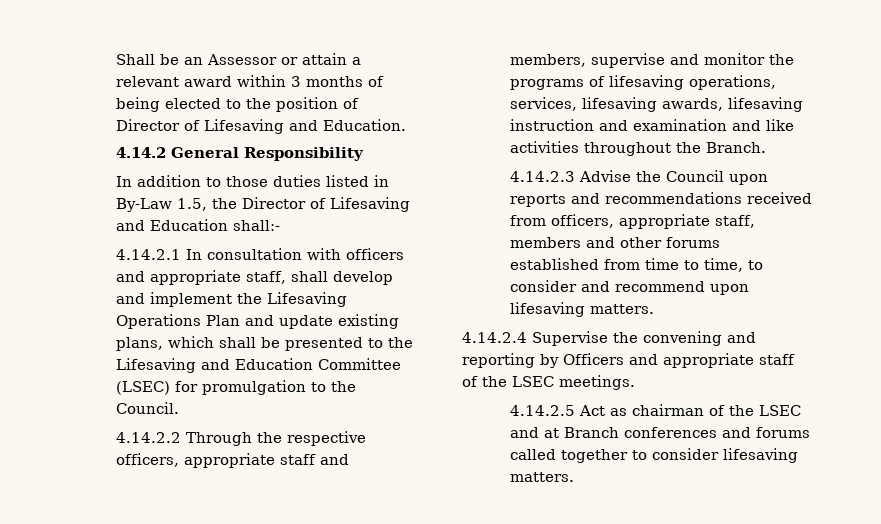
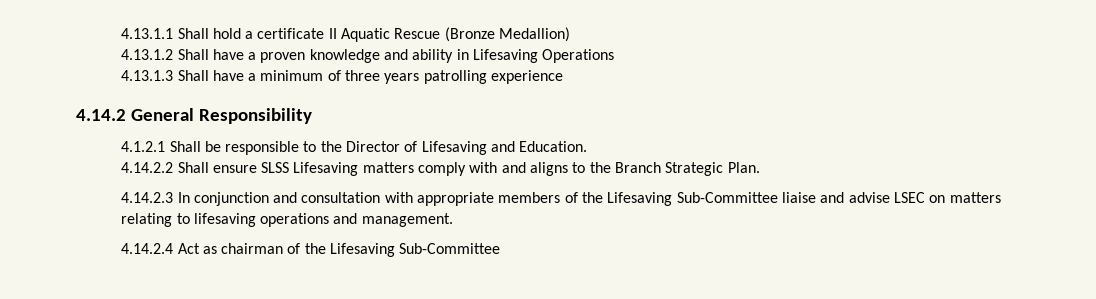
- Shall be an Assessor or attain a relevant award within 3 months of being elected to the position of Director of Lifesaving and Education.
+ 4.13.1.1 Shall hold a certificate II Aquatic Rescue (Bronze Medallion)
+ 4.13.1.2 Shall have a proven knowledge and ability in Lifesaving Operations
+ 4.13.1.3 Shall have a minimum of three years patrolling experience
+ 4.14.2 General Responsibility
+ 4.1.2.1 Shall be responsible to the Director of Lifesaving and Education.
- 4.14.2 General Responsibility
- In addition to those duties listed in By-Law 1.5, the Director of Lifesaving and Education shall:-
- 4.14.2.1 In consultation with officers and appropriate staff, shall develop and implement the Lifesaving Operations Plan and update existing plans, which shall be presented to the Lifesaving and Education Committee (LSEC) for promulgation to the Council.
- 4.14.2.2 Through the respective officers, appropriate staff and members, supervise and monitor the programs of lifesaving operations, services, lifesaving awards, lifesaving instruction and examination and like activities throughout the Branch.
- 4.14.2.3 Advise the Council upon reports and recommendations received from officers, appropriate staff, members and other forums established from time to time, to consider and recommend upon lifesaving matters.
- 4.14.2.4 Supervise the convening and reporting by Officers and appropriate staff of the LSEC meetings.
- 4.14.2.5 Act as chairman of the LSEC and at Branch conferences and forums called together to consider lifesaving matters.
+ 4.14.2.2 Shall ensure SLSS Lifesaving matters comply with and aligns to the Branch Strategic Plan.
+ 4.14.2.3 In conjunction and consultation with appropriate members of the Lifesaving Sub-Committee liaise and advise LSEC on matters relating to lifesaving operations and management.
+ 4.14.2.4 Act as chairman of the Lifesaving Sub-Committee

